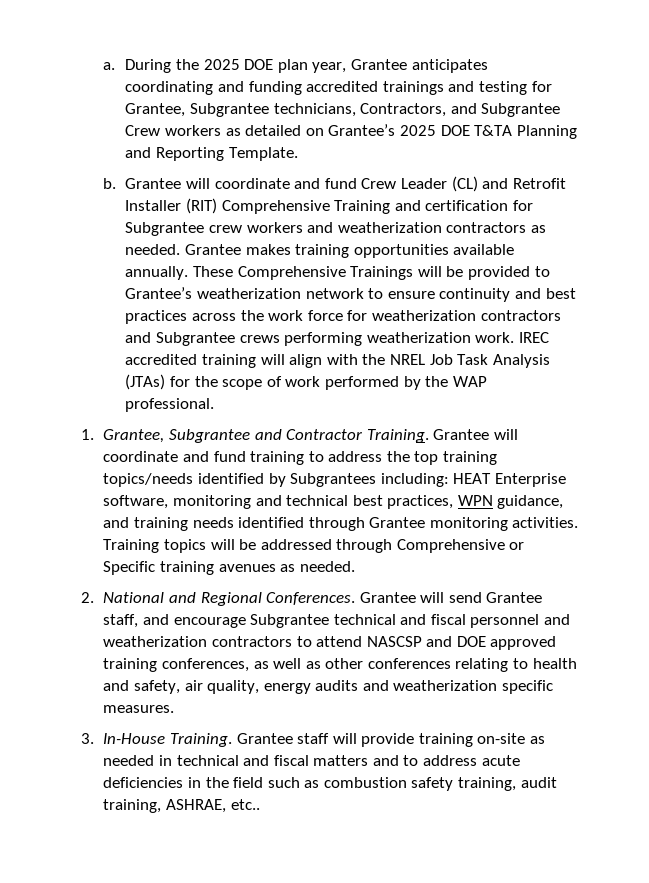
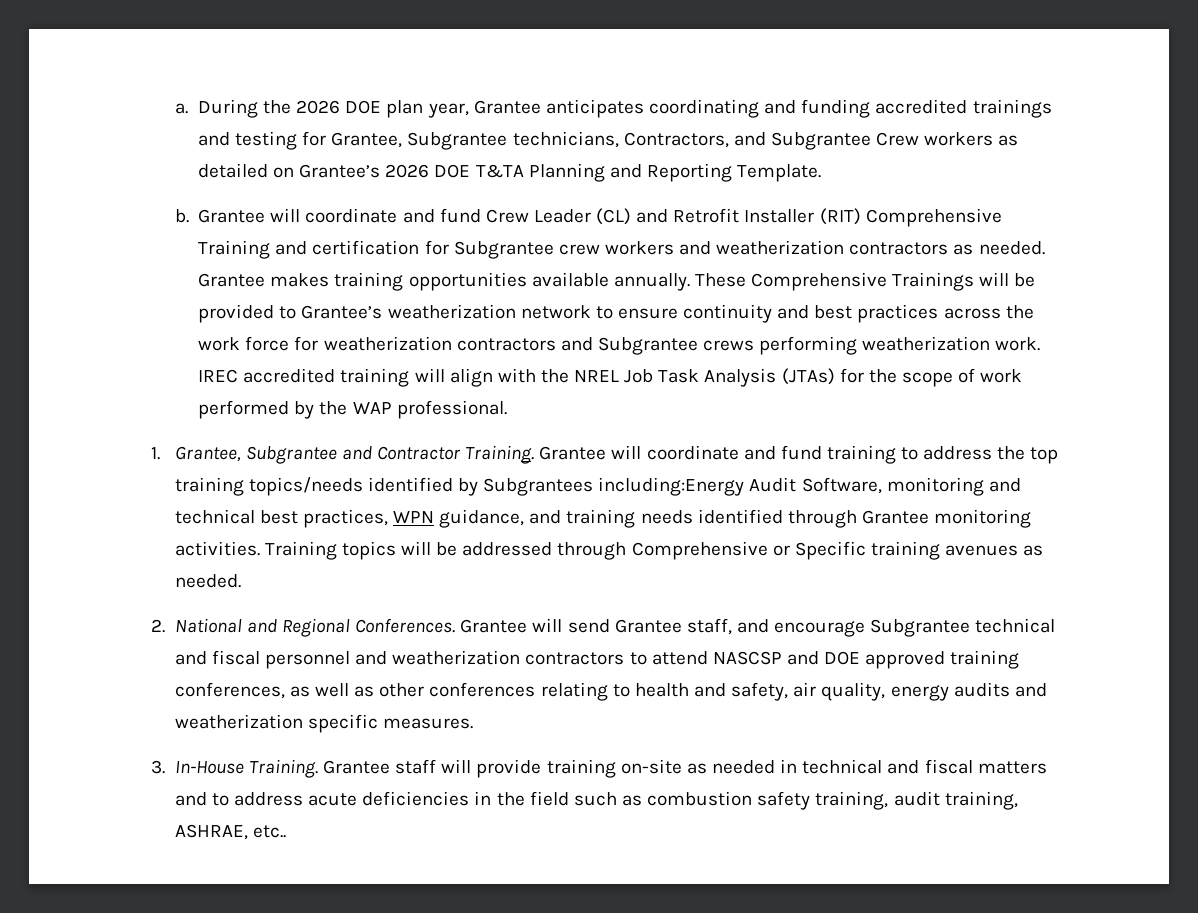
- During the 2025 DOE plan year, Grantee anticipates coordinating and funding accredited trainings and testing for Grantee, Subgrantee technicians, Contractors, and Subgrantee Crew workers as detailed on Grantee’s 2025 DOE T&TA Planning and Reporting Template.
+ During the 2026 DOE plan year, Grantee anticipates coordinating and funding accredited trainings and testing for Grantee, Subgrantee technicians, Contractors, and Subgrantee Crew workers as detailed on Grantee’s 2026 DOE T&TA Planning and Reporting Template.
- Grantee will coordinate and fund training to address the top training topics/needs identified by Subgrantees including: HEAT Enterprise software, monitoring and technical best practices, WPN guidance, and training needs identified through Grantee monitoring activities.
+ Grantee will coordinate and fund training to address the top training topics/needs identified by Subgrantees including:Energy Audit Software, monitoring and technical best practices, WPN guidance, and training needs identified through Grantee monitoring activities.

